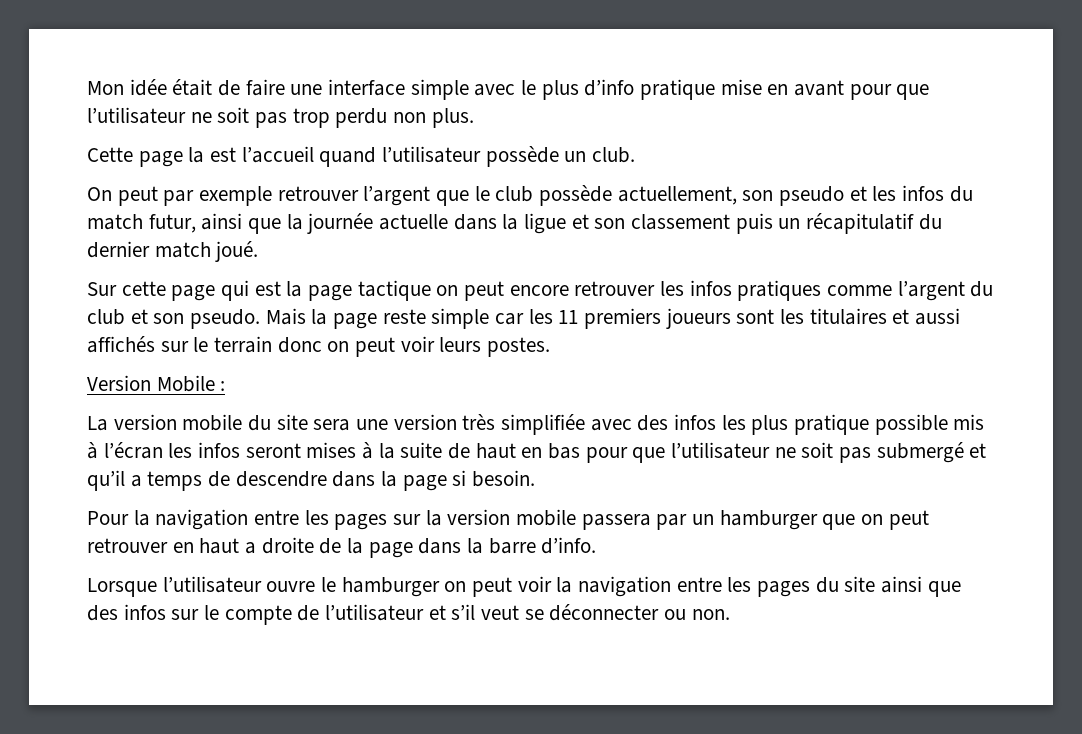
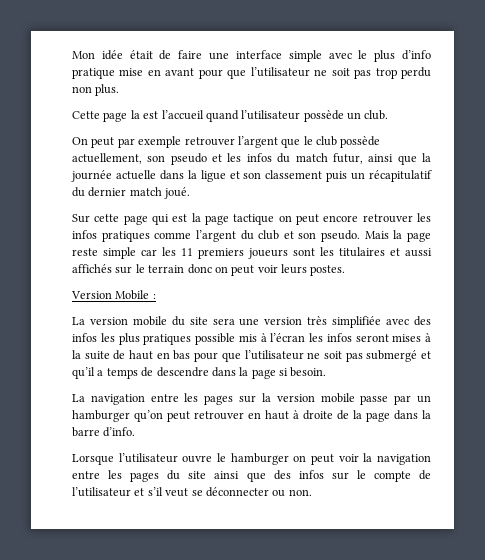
- La version mobile du site sera une version très simplifiée avec des infos les plus pratique possible mis à l’écran les infos seront mises à la suite de haut en bas pour que l’utilisateur ne soit pas submergé et qu’il a temps de descendre dans la page si besoin.
+ La version mobile du site sera une version très simplifiée avec des infos les plus pratiques possible mis à l’écran les infos seront mises à la suite de haut en bas pour que l’utilisateur ne soit pas submergé et qu’il a temps de descendre dans la page si besoin.
- Pour la navigation entre les pages sur la version mobile passera par un hamburger que on peut retrouver en haut a droite de la page dans la barre d’info.
+ La navigation entre les pages sur la version mobile passe par un hamburger qu’on peut retrouver en haut à droite de la page dans la barre d’info.

